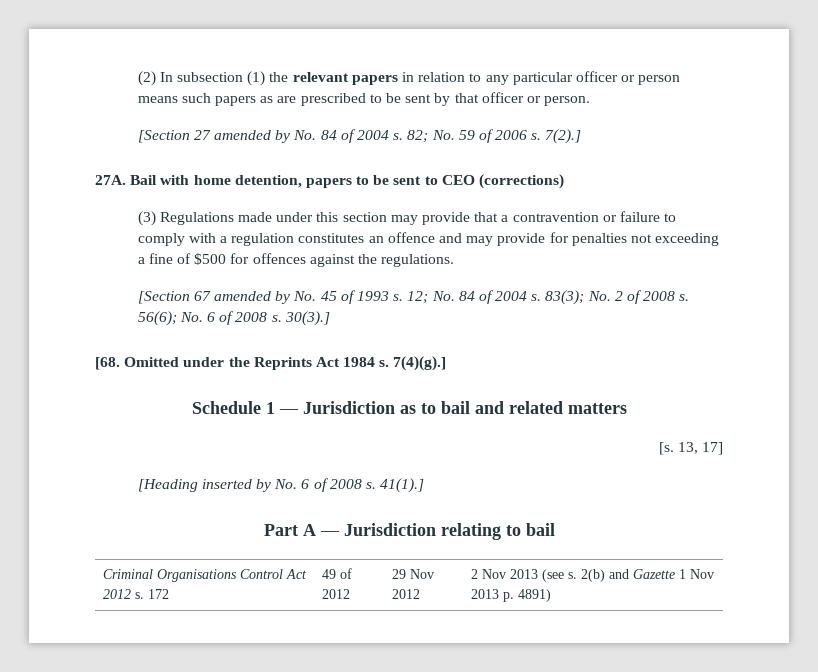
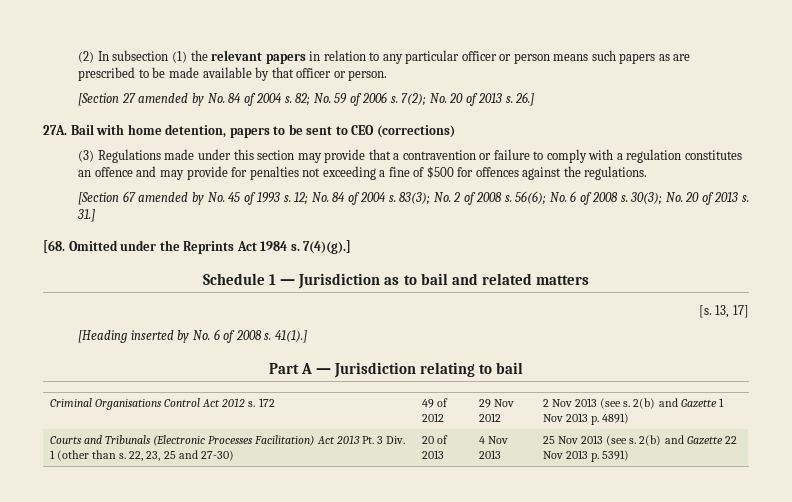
- (2) In subsection (1) the relevant papers in relation to any particular officer or person means such papers as are prescribed to be sent by that officer or person.
+ (2) In subsection (1) the relevant papers in relation to any particular officer or person means such papers as are prescribed to be made available by that officer or person.
- 7(2).]
+ 7(2); No. 20 of 2013 s. 26.]
- 30(3).]
+ 30(3); No. 20 of 2013 s. 31.]
+ Courts and Tribunals (Electronic Processes Facilitation) Act 2013 Pt. 3 Div. 1 (other than s. 22, 23, 25 and 27-30) | 20 of 2013 | 4 Nov 2013 | 25 Nov 2013 (see s. 2(b) and Gazette 22 Nov 2013 p. 5391)

